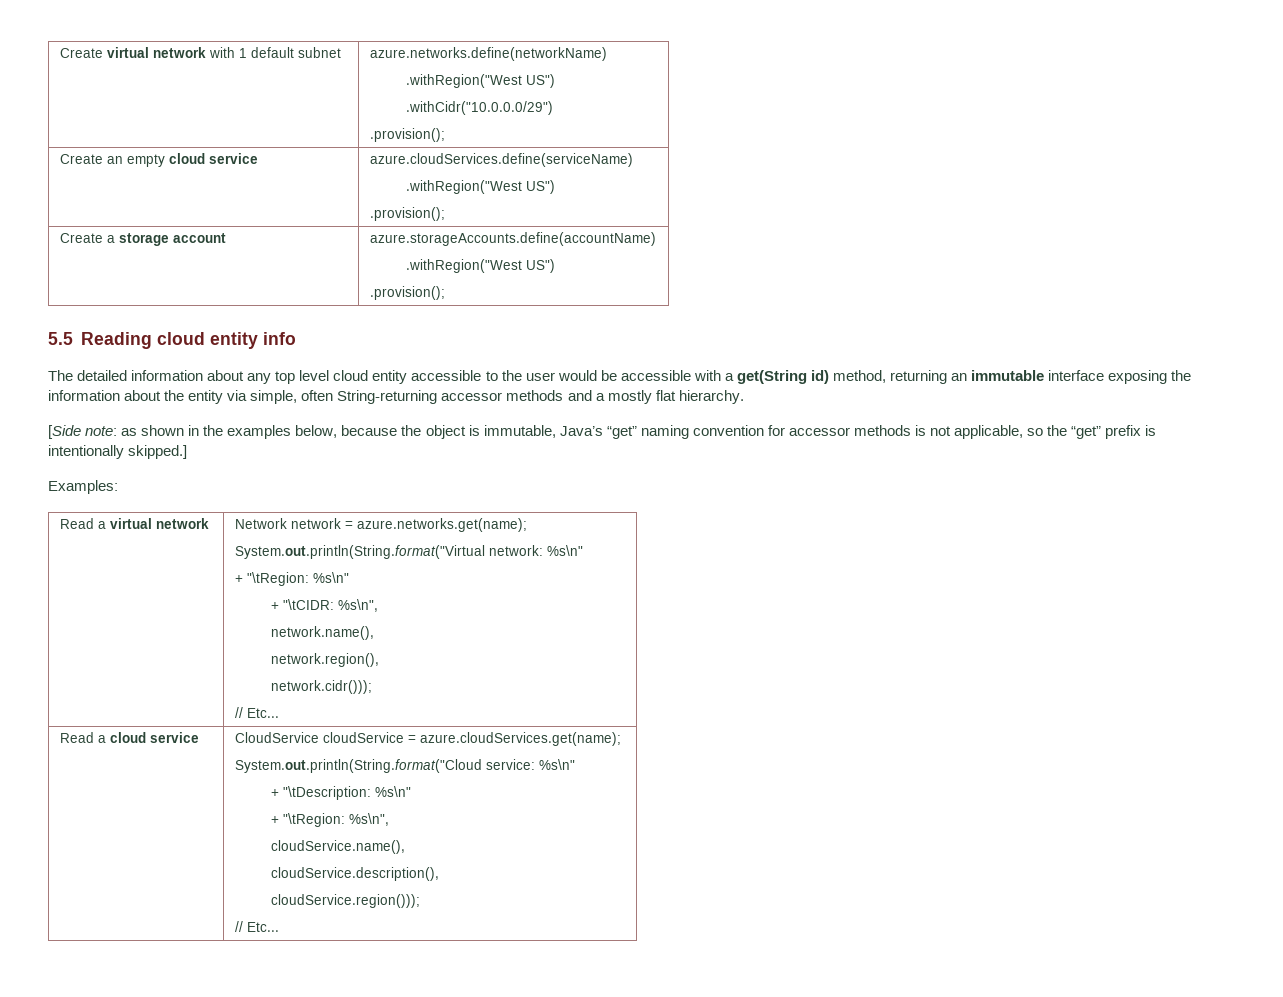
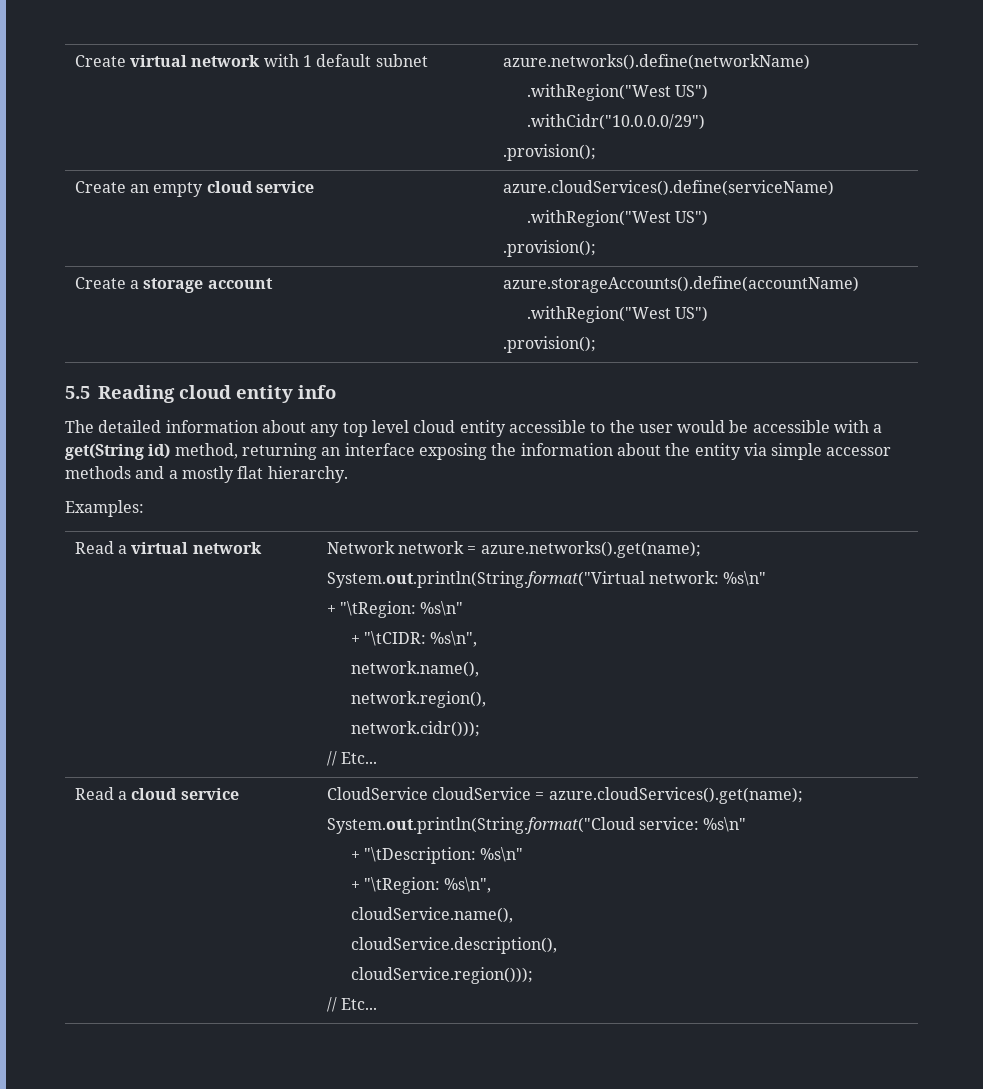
- Create virtual network with 1 default subnet | azure.networks.define(networkName)
+ Create virtual network with 1 default subnet | azure.networks().define(networkName)
- Create an empty cloud service | azure.cloudServices.define(serviceName)
+ Create an empty cloud service | azure.cloudServices().define(serviceName)
- Create a storage account | azure.storageAccounts.define(accountName)
+ Create a storage account | azure.storageAccounts().define(accountName)
- The detailed information about any top level cloud entity accessible to the user would be accessible with a get(String id) method, returning an immutable interface exposing the information about the entity via simple, often String-returning accessor methods and a mostly flat hierarchy.
+ The detailed information about any top level cloud entity accessible to the user would be accessible with a get(String id) method, returning an interface exposing the information about the entity via simple accessor methods and a mostly flat hierarchy.
- [Side note: as shown in the examples below, because the object is immutable, Java’s “get” naming convention for accessor methods is not applicable, so the “get” prefix is intentionally skipped.]
- Read a virtual network | Network network = azure.networks.get(name);
+ Read a virtual network | Network network = azure.networks().get(name);
- Read a cloud service | CloudService cloudService = azure.cloudServices.get(name);
+ Read a cloud service | CloudService cloudService = azure.cloudServices().get(name);

